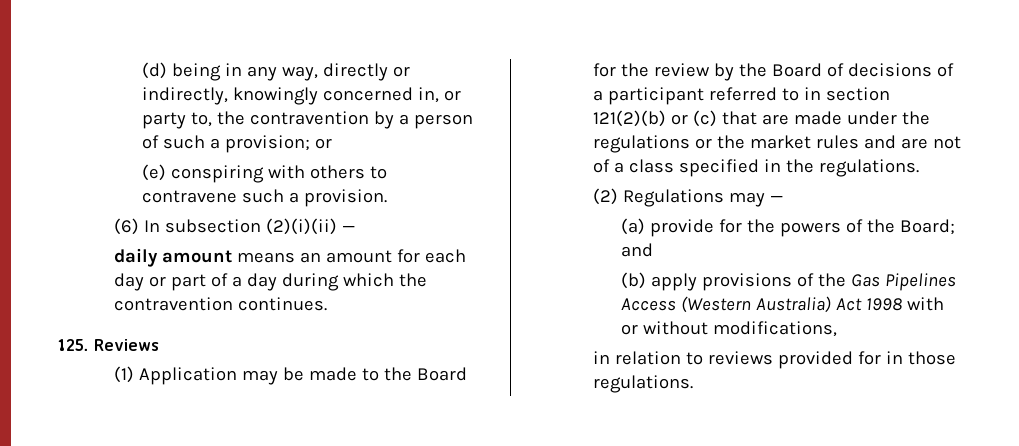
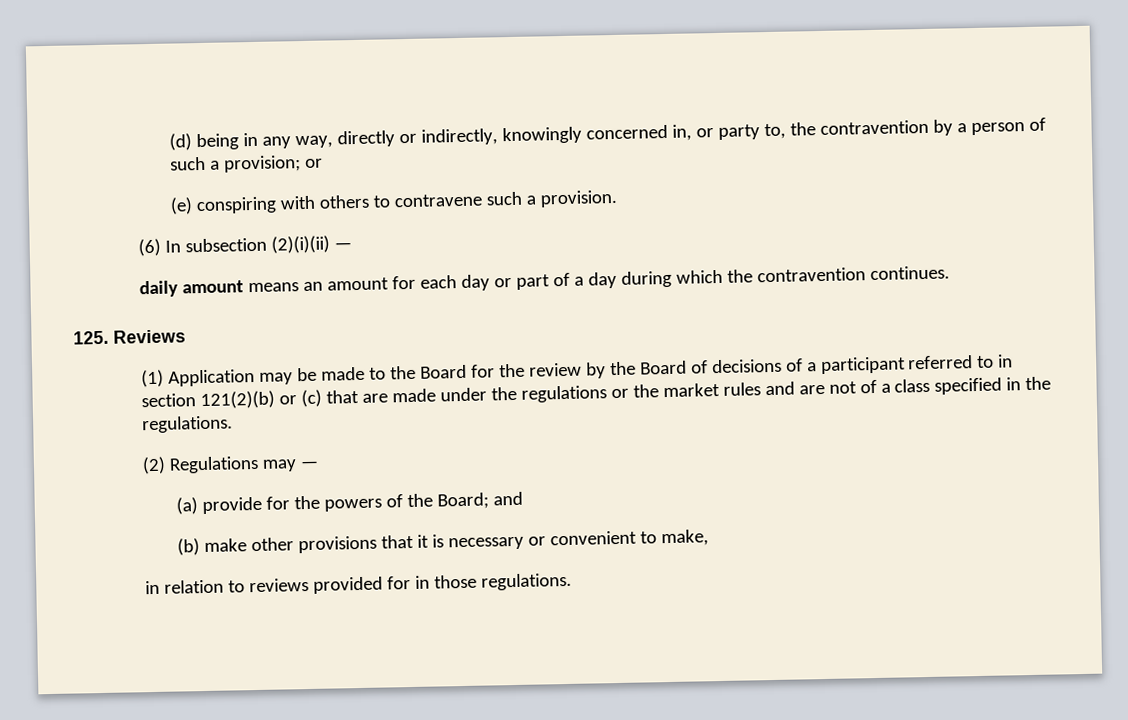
- (b) apply provisions of the Gas Pipelines Access (Western Australia) Act 1998 with or without modifications,
+ (b) make other provisions that it is necessary or convenient to make,

